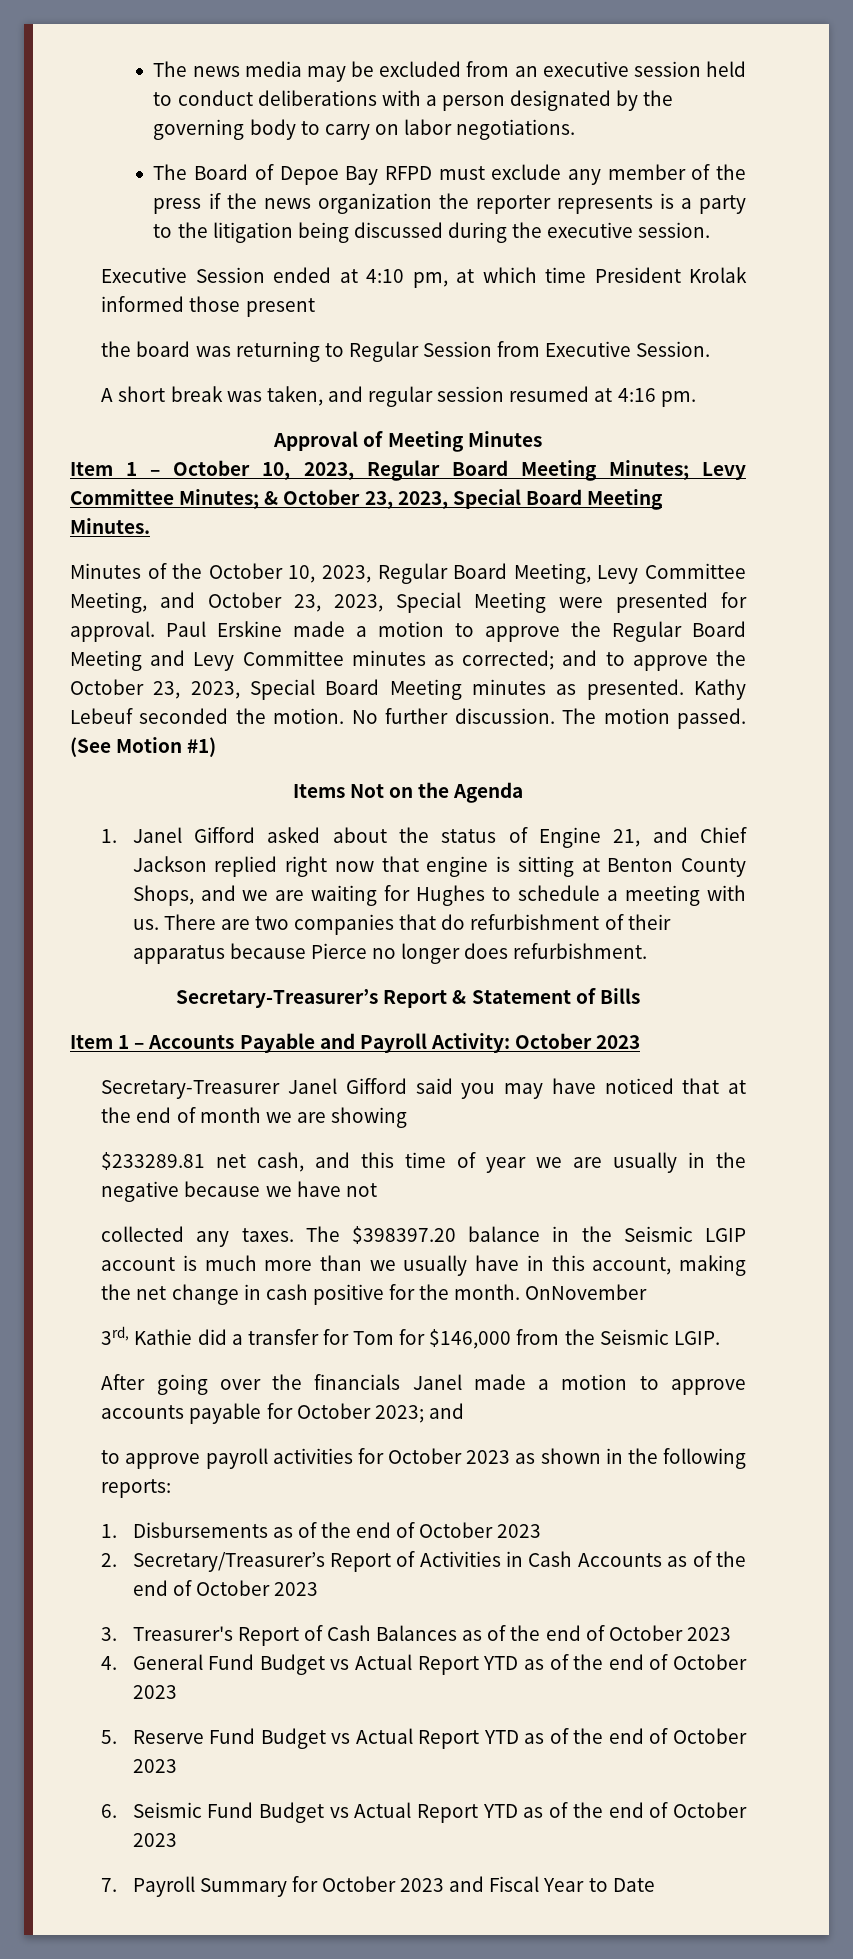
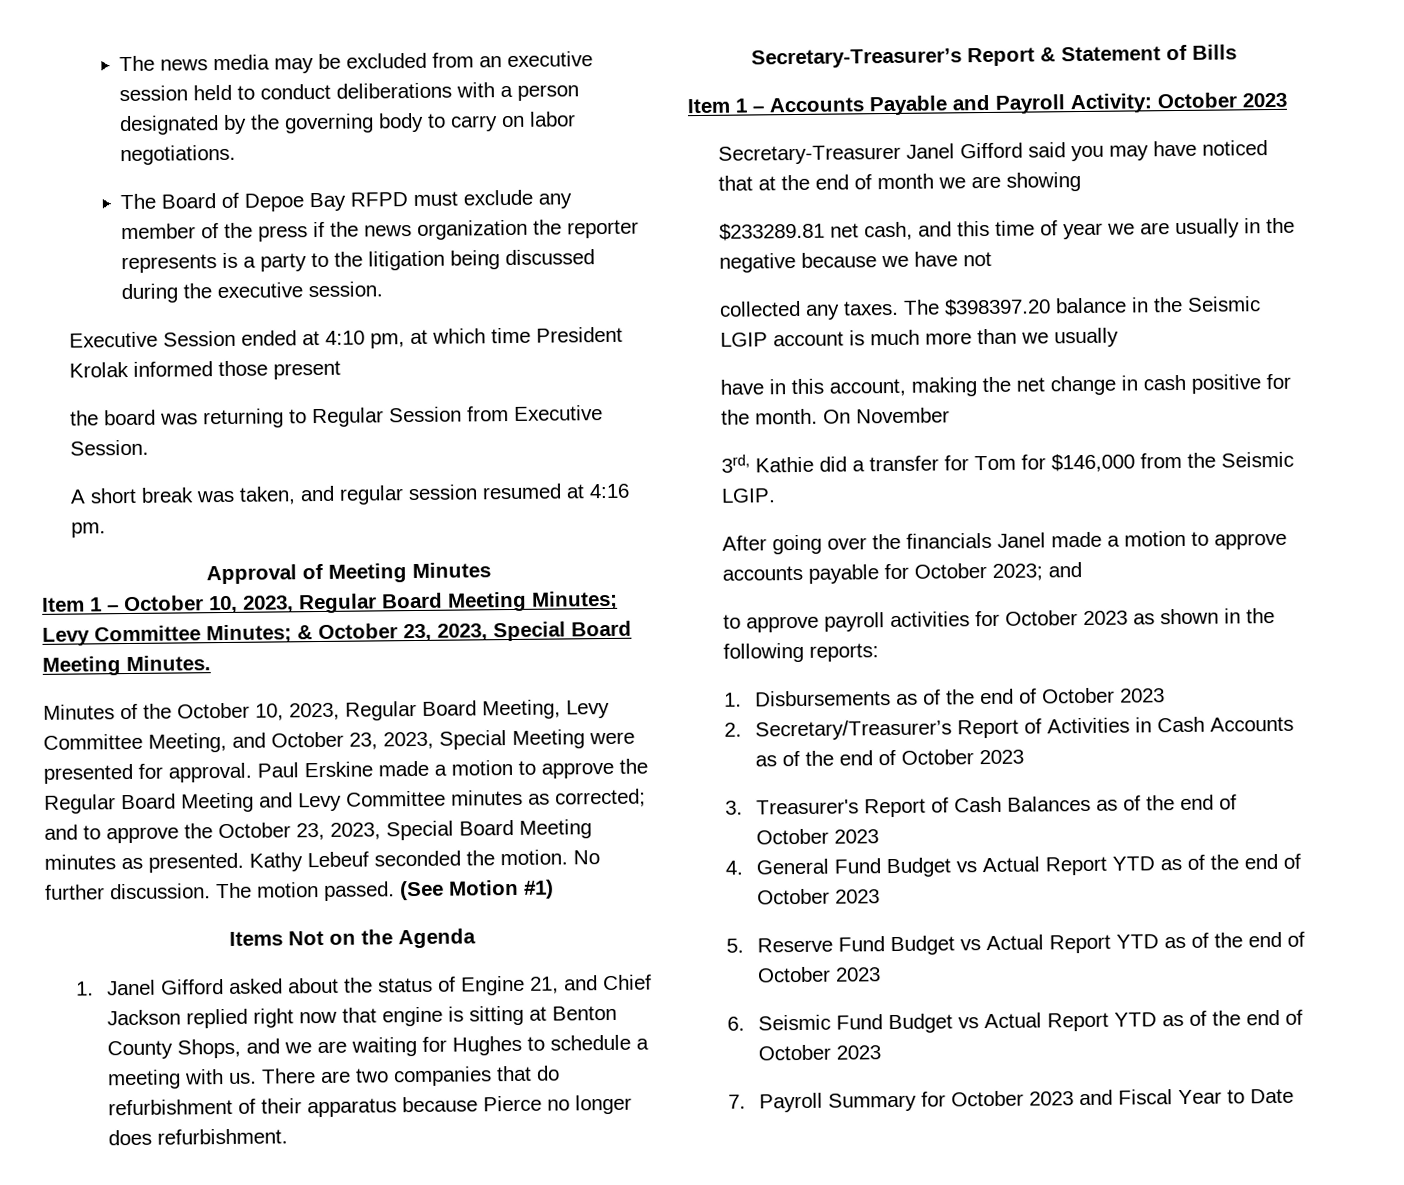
- The $398397.20 balance in the Seismic LGIP account is much more than we usually have in this account, making the net change in cash positive for the month.
+ The $398397.20 balance in the Seismic LGIP account is much more than we usually
+ have in this account, making the net change in cash positive for the month.
- OnNovember
+ On November

